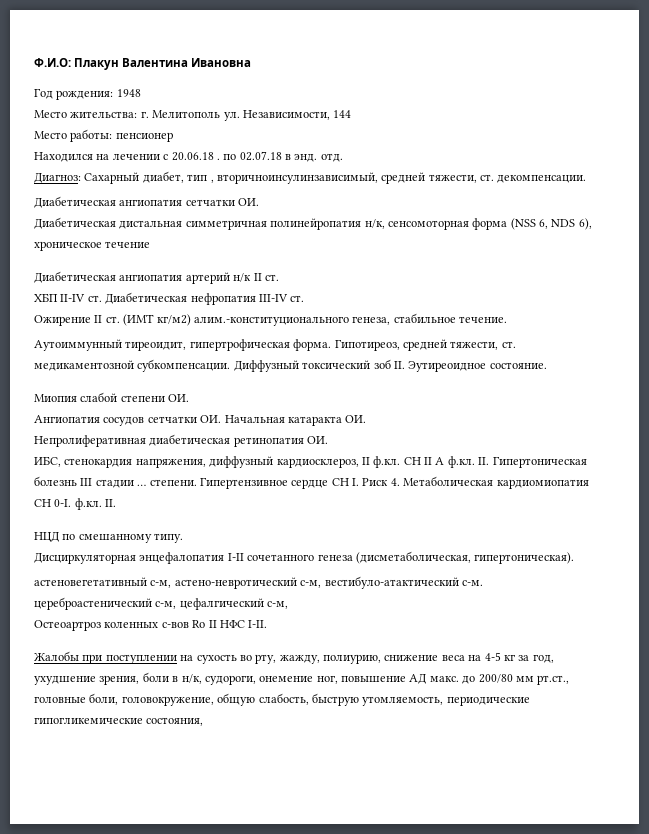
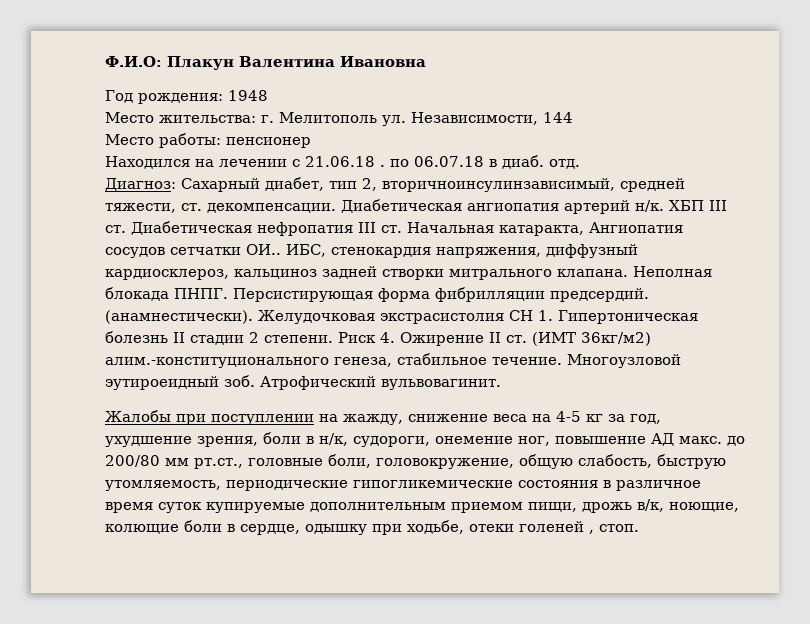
- Находился на лечении с 20.06.18 . по 02.07.18 в энд. отд.
+ Находился на лечении с 21.06.18 . по 06.07.18 в диаб. отд.
- Диагноз: Сахарный диабет, тип , вторичноинсулинзависимый, средней тяжести, ст. декомпенсации.
- Диабетическая ангиопатия сетчатки ОИ.
- Диабетическая дистальная симметричная полинейропатия н/к, сенсомоторная форма (NSS 6, NDS 6), хроническое течение
- Диабетическая ангиопатия артерий н/к II ст.
- ХБП II-IV ст. Диабетическая нефропатия III-IV ст.
- Ожирение II ст. (ИМТ кг/м2) алим.-конституционального генеза, стабильное течение.
- Аутоиммунный тиреоидит, гипертрофическая форма. Гипотиреоз, средней тяжести, ст. медикаментозной субкомпенсации. Диффузный токсический зоб II. Эутиреоидное состояние.
- Миопия слабой степени ОИ.
- Ангиопатия сосудов сетчатки ОИ. Начальная катаракта ОИ.
- Непролиферативная диабетическая ретинопатия ОИ.
- ИБС, стенокардия напряжения, диффузный кардиосклероз, II ф.кл. СН II А ф.кл. II. Гипертоническая болезнь III стадии … степени. Гипертензивное сердце СН I. Риск 4. Метаболическая кардиомиопатия СН 0-I. ф.кл. II.
- НЦД по смешанному типу.
- Дисциркуляторная энцефалопатия I-II сочетанного генеза (дисметаболическая, гипертоническая).
- астеновегетативный с-м, астено-невротический с-м, вестибуло-атактический с-м. цереброастенический с-м, цефалгический с-м,
- Остеоартроз коленных с-вов Rо II НФС I-II.
+ Диагноз: Сахарный диабет, тип 2, вторичноинсулинзависимый, средней тяжести, ст. декомпенсации. Диабетическая ангиопатия артерий н/к. ХБП III ст. Диабетическая нефропатия III ст. Начальная катаракта, Ангиопатия сосудов сетчатки ОИ.. ИБС, стенокардия напряжения, диффузный кардиосклероз, кальциноз задней створки митрального клапана. Неполная блокада ПНПГ. Персистирующая форма фибрилляции предсердий. (анамнестически). Желудочковая экстрасистолия СН 1. Гипертоническая болезнь II стадии 2 степени. Риск 4. Ожирение II ст. (ИМТ 36кг/м2) алим.-конституционального генеза, стабильное течение. Многоузловой эутироеидный зоб. Атрофический вульвовагинит.
- Жалобы при поступлении на сухость во рту, жажду, полиурию, снижение веса на 4-5 кг за год, ухудшение зрения, боли в н/к, судороги, онемение ног, повышение АД макс. до 200/80 мм рт.ст., головные боли, головокружение, общую слабость, быструю утомляемость, периодические гипогликемические состояния,
+ Жалобы при поступлении на жажду, снижение веса на 4-5 кг за год, ухудшение зрения, боли в н/к, судороги, онемение ног, повышение АД макс. до 200/80 мм рт.ст., головные боли, головокружение, общую слабость, быструю утомляемость, периодические гипогликемические состояния в различное время суток купируемые дополнительным приемом пищи, дрожь в/к, ноющие, колющие боли в сердце, одышку при ходьбе, отеки голеней , стоп.

